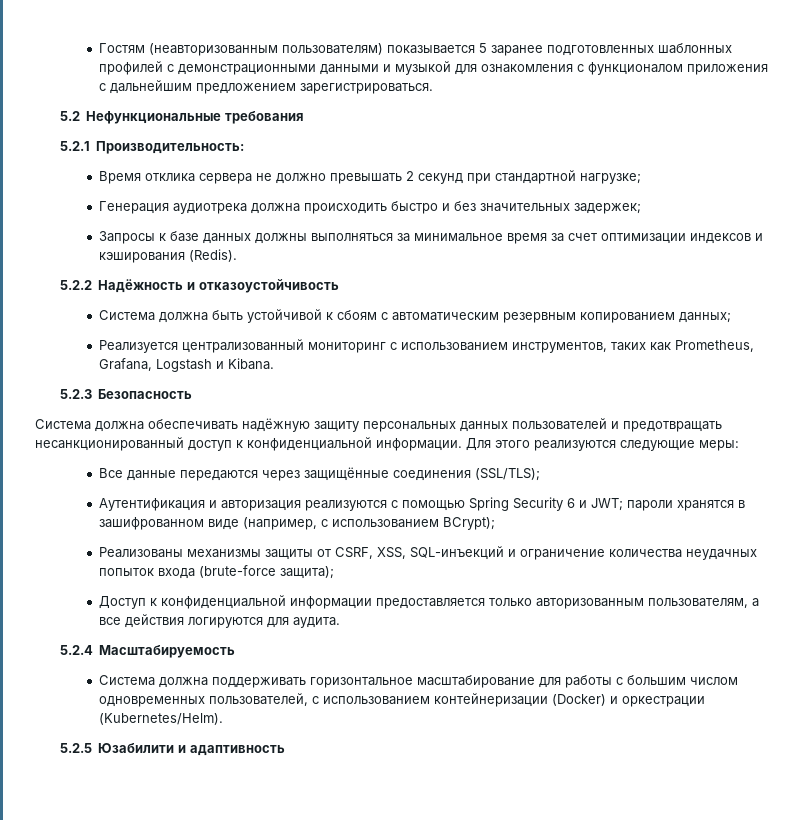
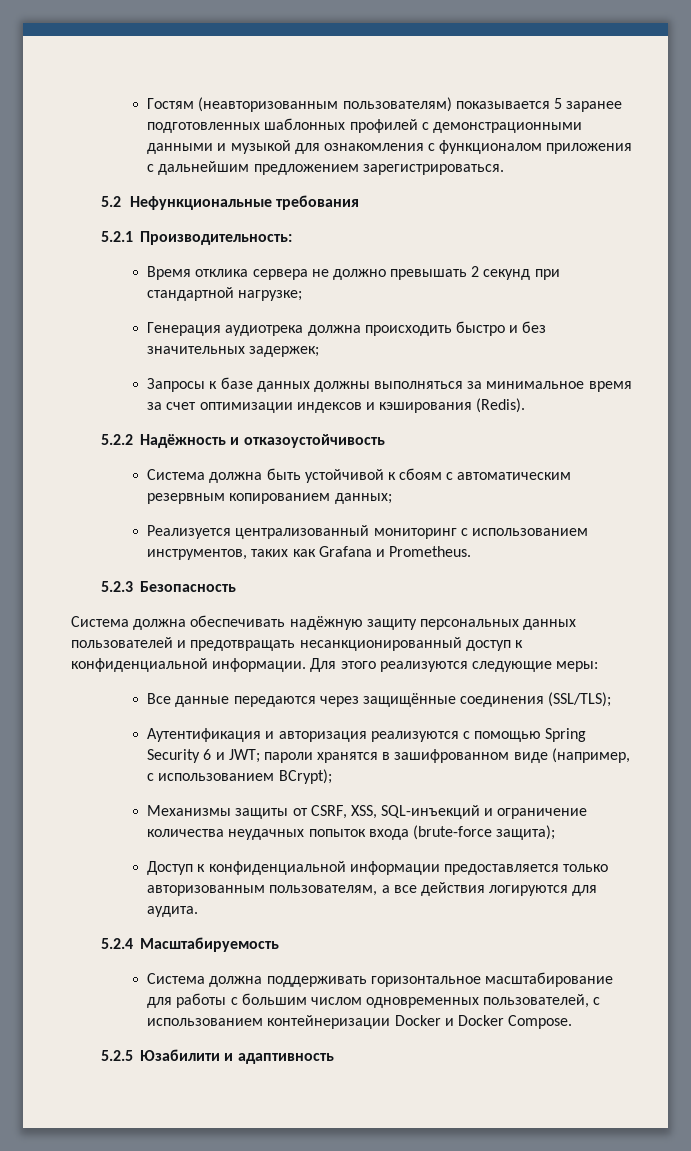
- Реализуется централизованный мониторинг с использованием инструментов, таких как Prometheus, Grafana, Logstash и Kibana.
+ Реализуется централизованный мониторинг с использованием инструментов, таких как Grafana и Prometheus.
- Реализованы механизмы защиты от CSRF, XSS, SQL-инъекций и ограничение количества неудачных попыток входа (brute-force защита);
+ Механизмы защиты от CSRF, XSS, SQL-инъекций и ограничение количества неудачных попыток входа (brute-force защита);
- Система должна поддерживать горизонтальное масштабирование для работы с большим числом одновременных пользователей, с использованием контейнеризации (Docker) и оркестрации (Kubernetes/Helm).
+ Система должна поддерживать горизонтальное масштабирование для работы с большим числом одновременных пользователей, с использованием контейнеризации Docker и Docker Compose.

